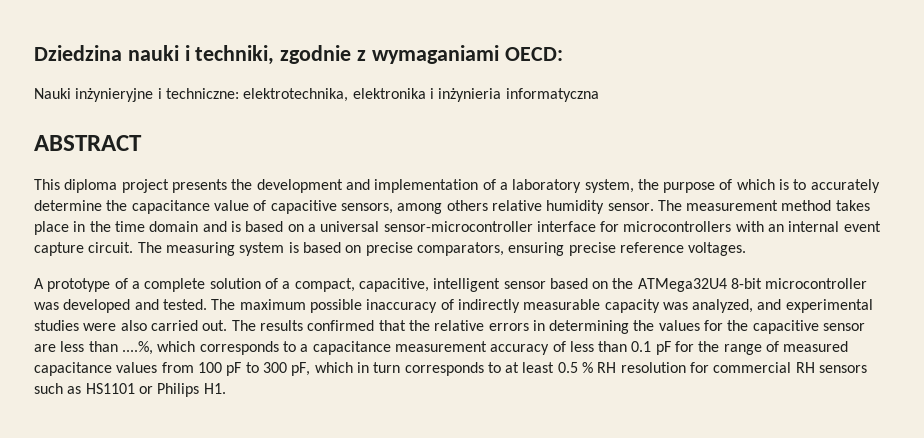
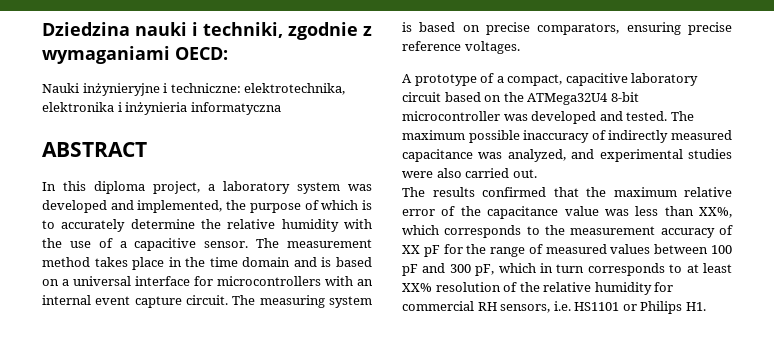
- This diploma project presents the development and implementation of a laboratory system, the purpose of which is to accurately determine the capacitance value of capacitive sensors, among others relative humidity sensor.
+ In this diploma project, a laboratory system was developed and implemented, the purpose of which is to accurately determine the relative humidity with the use of a capacitive sensor.
- The measurement method takes place in the time domain and is based on a universal sensor-microcontroller interface for microcontrollers with an internal event capture circuit.
+ The measurement method takes place in the time domain and is based on a universal interface for microcontrollers with an internal event capture circuit.
- A prototype of a complete solution of a compact, capacitive, intelligent sensor based on the ATMega32U4 8-bit microcontroller was developed and tested.
+ A prototype of a compact, capacitive laboratory circuit based on the ATMega32U4 8-bit microcontroller was developed and tested.
- The maximum possible inaccuracy of indirectly measurable capacity was analyzed, and experimental studies were also carried out. The results confirmed that the relative errors in determining the values for the capacitive sensor are less than ....%, which corresponds to a capacitance measurement accuracy of less than 0.1 pF for the range of measured capacitance values from 100 pF to 300 pF, which in turn corresponds to at least 0.5 % RH resolution for commercial RH sensors such as HS1101 or Philips H1.
+ The maximum possible inaccuracy of indirectly measured capacitance was analyzed, and experimental studies were also carried out.
+ The results confirmed that the maximum relative error of the capacitance value was less than XX%, which corresponds to the measurement accuracy of XX pF for the range of measured values between 100 pF and 300 pF, which in turn corresponds to at least XX% resolution of the relative humidity for commercial RH sensors, i.e. HS1101 or Philips H1.

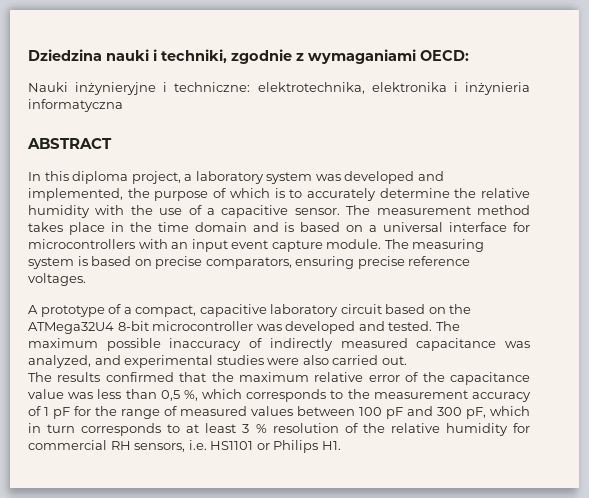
- The measurement method takes place in the time domain and is based on a universal interface for microcontrollers with an internal event capture circuit.
+ The measurement method takes place in the time domain and is based on a universal interface for microcontrollers with an input event capture module.
- The results confirmed that the maximum relative error of the capacitance value was less than XX%, which corresponds to the measurement accuracy of XX pF for the range of measured values between 100 pF and 300 pF, which in turn corresponds to at least XX% resolution of the relative humidity for commercial RH sensors, i.e. HS1101 or Philips H1.
+ The results confirmed that the maximum relative error of the capacitance value was less than 0,5 %, which corresponds to the measurement accuracy of 1 pF for the range of measured values between 100 pF and 300 pF, which in turn corresponds to at least 3 % resolution of the relative humidity for commercial RH sensors, i.e. HS1101 or Philips H1.

